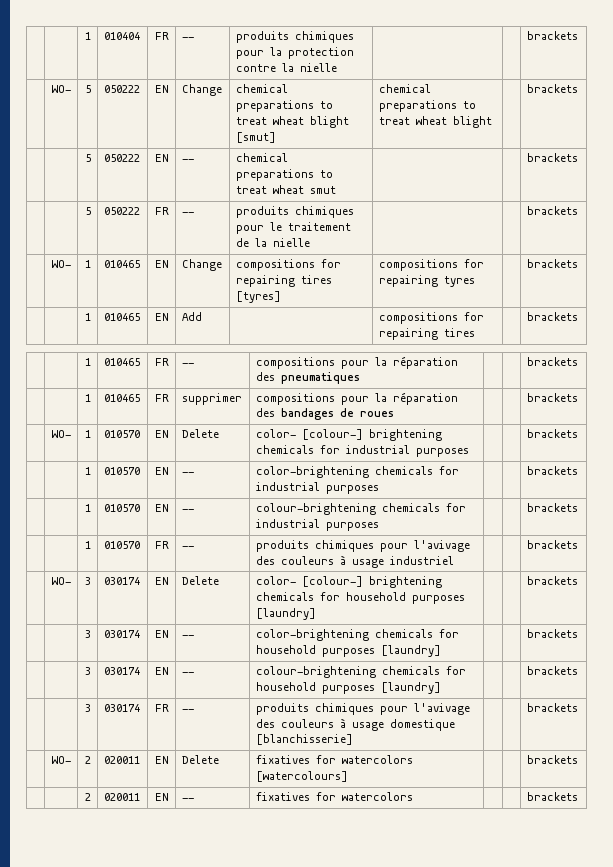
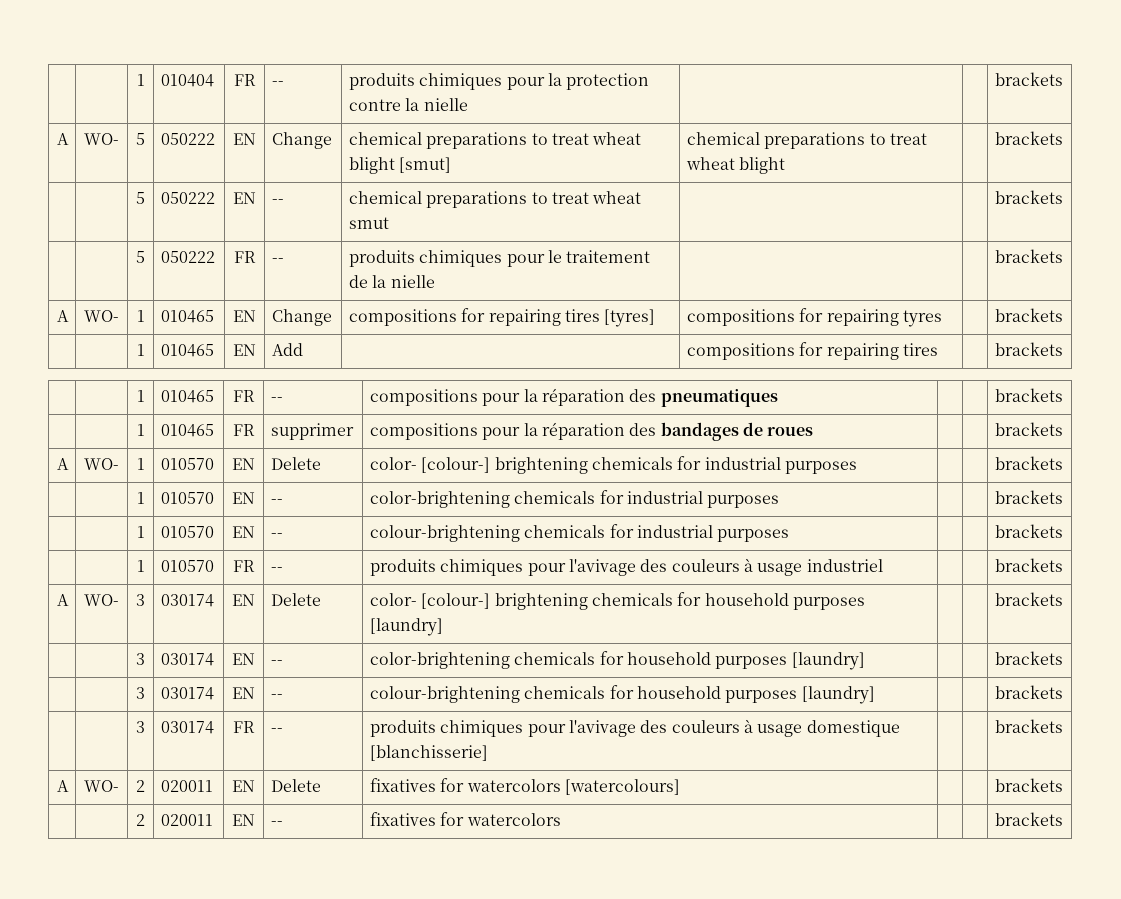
- | WO- | 5 | 050222 | EN | Change | chemical preparations to treat wheat blight [smut] | chemical preparations to treat wheat blight | | brackets
+ A | WO- | 5 | 050222 | EN | Change | chemical preparations to treat wheat blight [smut] | chemical preparations to treat wheat blight | | brackets
- | WO- | 1 | 010465 | EN | Change | compositions for repairing tires [tyres] | compositions for repairing tyres | | brackets
+ A | WO- | 1 | 010465 | EN | Change | compositions for repairing tires [tyres] | compositions for repairing tyres | | brackets
- | WO- | 1 | 010570 | EN | Delete | color- [colour-] brightening chemicals for industrial purposes | | | brackets
+ A | WO- | 1 | 010570 | EN | Delete | color- [colour-] brightening chemicals for industrial purposes | | | brackets
- | WO- | 3 | 030174 | EN | Delete | color- [colour-] brightening chemicals for household purposes [laundry] | | | brackets
+ A | WO- | 3 | 030174 | EN | Delete | color- [colour-] brightening chemicals for household purposes [laundry] | | | brackets
- | WO- | 2 | 020011 | EN | Delete | fixatives for watercolors [watercolours] | | | brackets
+ A | WO- | 2 | 020011 | EN | Delete | fixatives for watercolors [watercolours] | | | brackets

